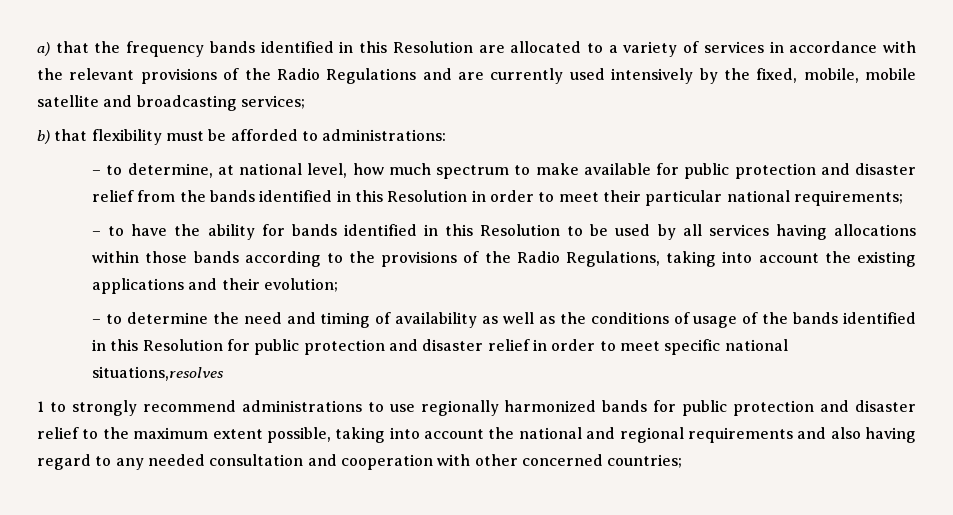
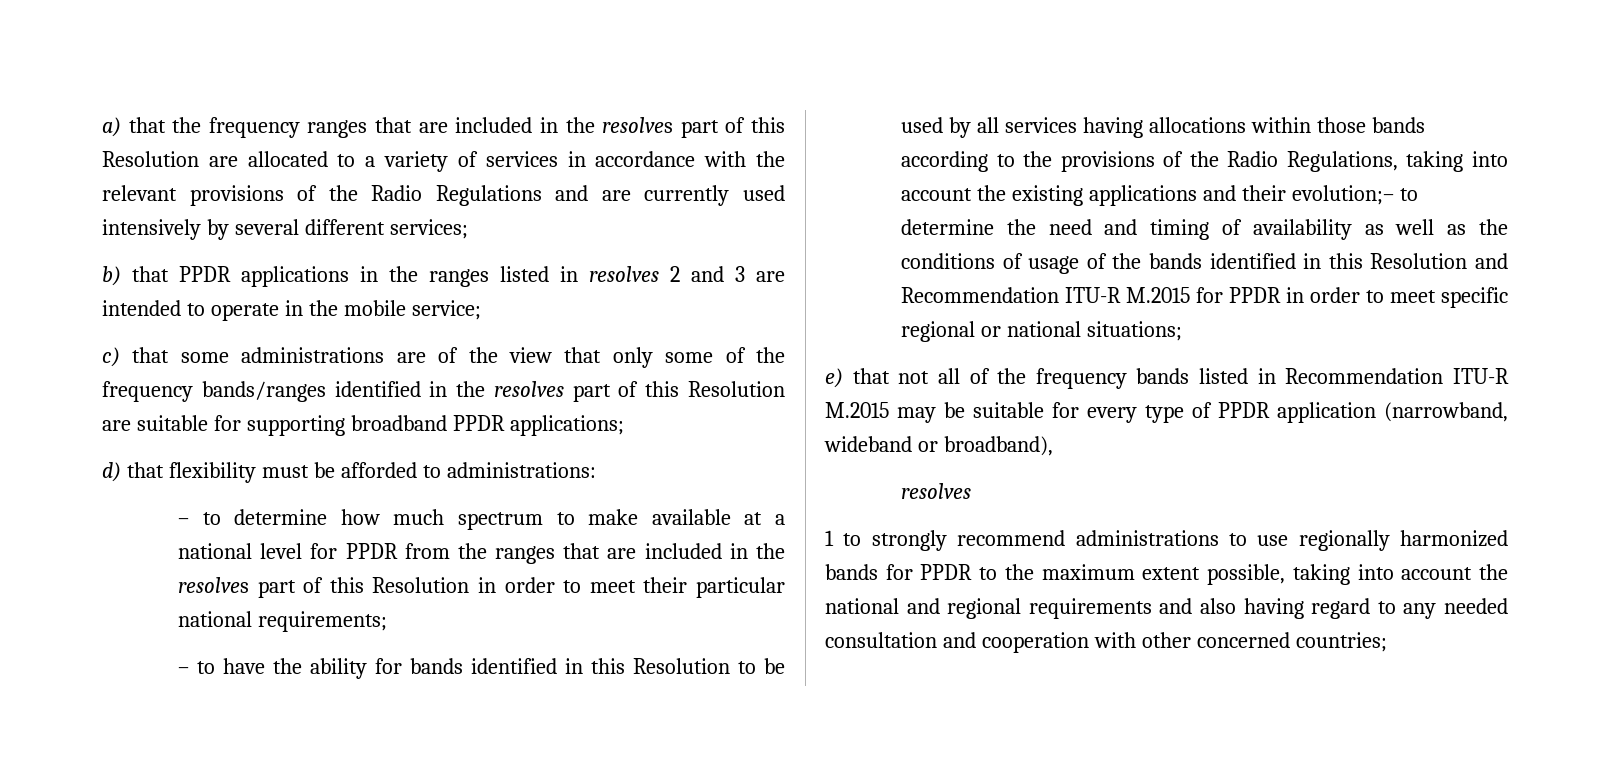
- a) that the frequency bands identified in this Resolution are allocated to a variety of services in accordance with the relevant provisions of the Radio Regulations and are currently used intensively by the fixed, mobile, mobile satellite and broadcasting services;
- b) that flexibility must be afforded to administrations:
+ a) that the frequency ranges that are included in the resolves part of this Resolution are allocated to a variety of services in accordance with the relevant provisions of the Radio Regulations and are currently used intensively by several different services;
+ b) that PPDR applications in the ranges listed in resolves 2 and 3 are intended to operate in the mobile service;
+ c) that some administrations are of the view that only some of the frequency bands/ranges identified in the resolves part of this Resolution are suitable for supporting broadband PPDR applications;
+ d) that flexibility must be afforded to administrations:
- – to determine, at national level, how much spectrum to make available for public protection and disaster relief from the bands identified in this Resolution in order to meet their particular national requirements;
+ – to determine how much spectrum to make available at a national level for PPDR from the ranges that are included in the resolves part of this Resolution in order to meet their particular national requirements;
- – to have the ability for bands identified in this Resolution to be used by all services having allocations within those bands according to the provisions of the Radio Regulations, taking into account the existing applications and their evolution;
- – to determine the need and timing of availability as well as the conditions of usage of the bands identified in this Resolution for public protection and disaster relief in order to meet specific national situations,resolves
+ – to have the ability for bands identified in this Resolution to be used by all services having allocations within those bands according to the provisions of the Radio Regulations, taking into account the existing applications and their evolution;– to determine the need and timing of availability as well as the conditions of usage of the bands identified in this Resolution and Recommendation ITU-R M.2015 for PPDR in order to meet specific regional or national situations;
+ e) that not all of the frequency bands listed in Recommendation ITU-R M.2015 may be suitable for every type of PPDR application (narrowband, wideband or broadband),
+ resolves
- 1 to strongly recommend administrations to use regionally harmonized bands for public protection and disaster relief to the maximum extent possible, taking into account the national and regional requirements and also having regard to any needed consultation and cooperation with other concerned countries;
+ 1 to strongly recommend administrations to use regionally harmonized bands for PPDR to the maximum extent possible, taking into account the national and regional requirements and also having regard to any needed consultation and cooperation with other concerned countries;

